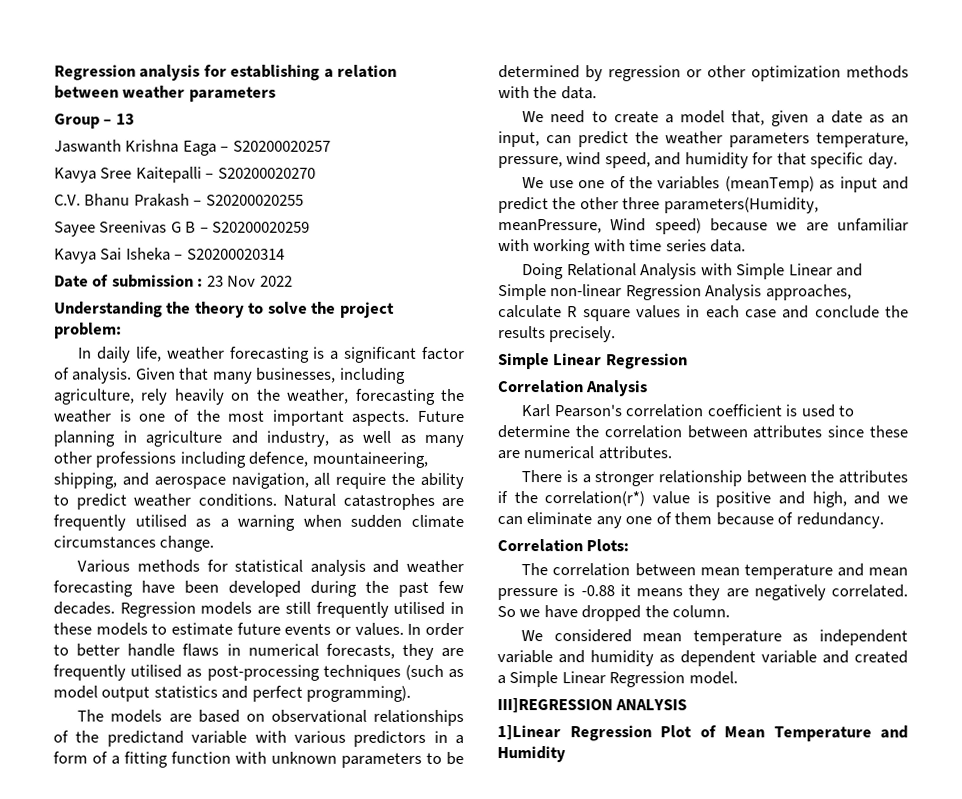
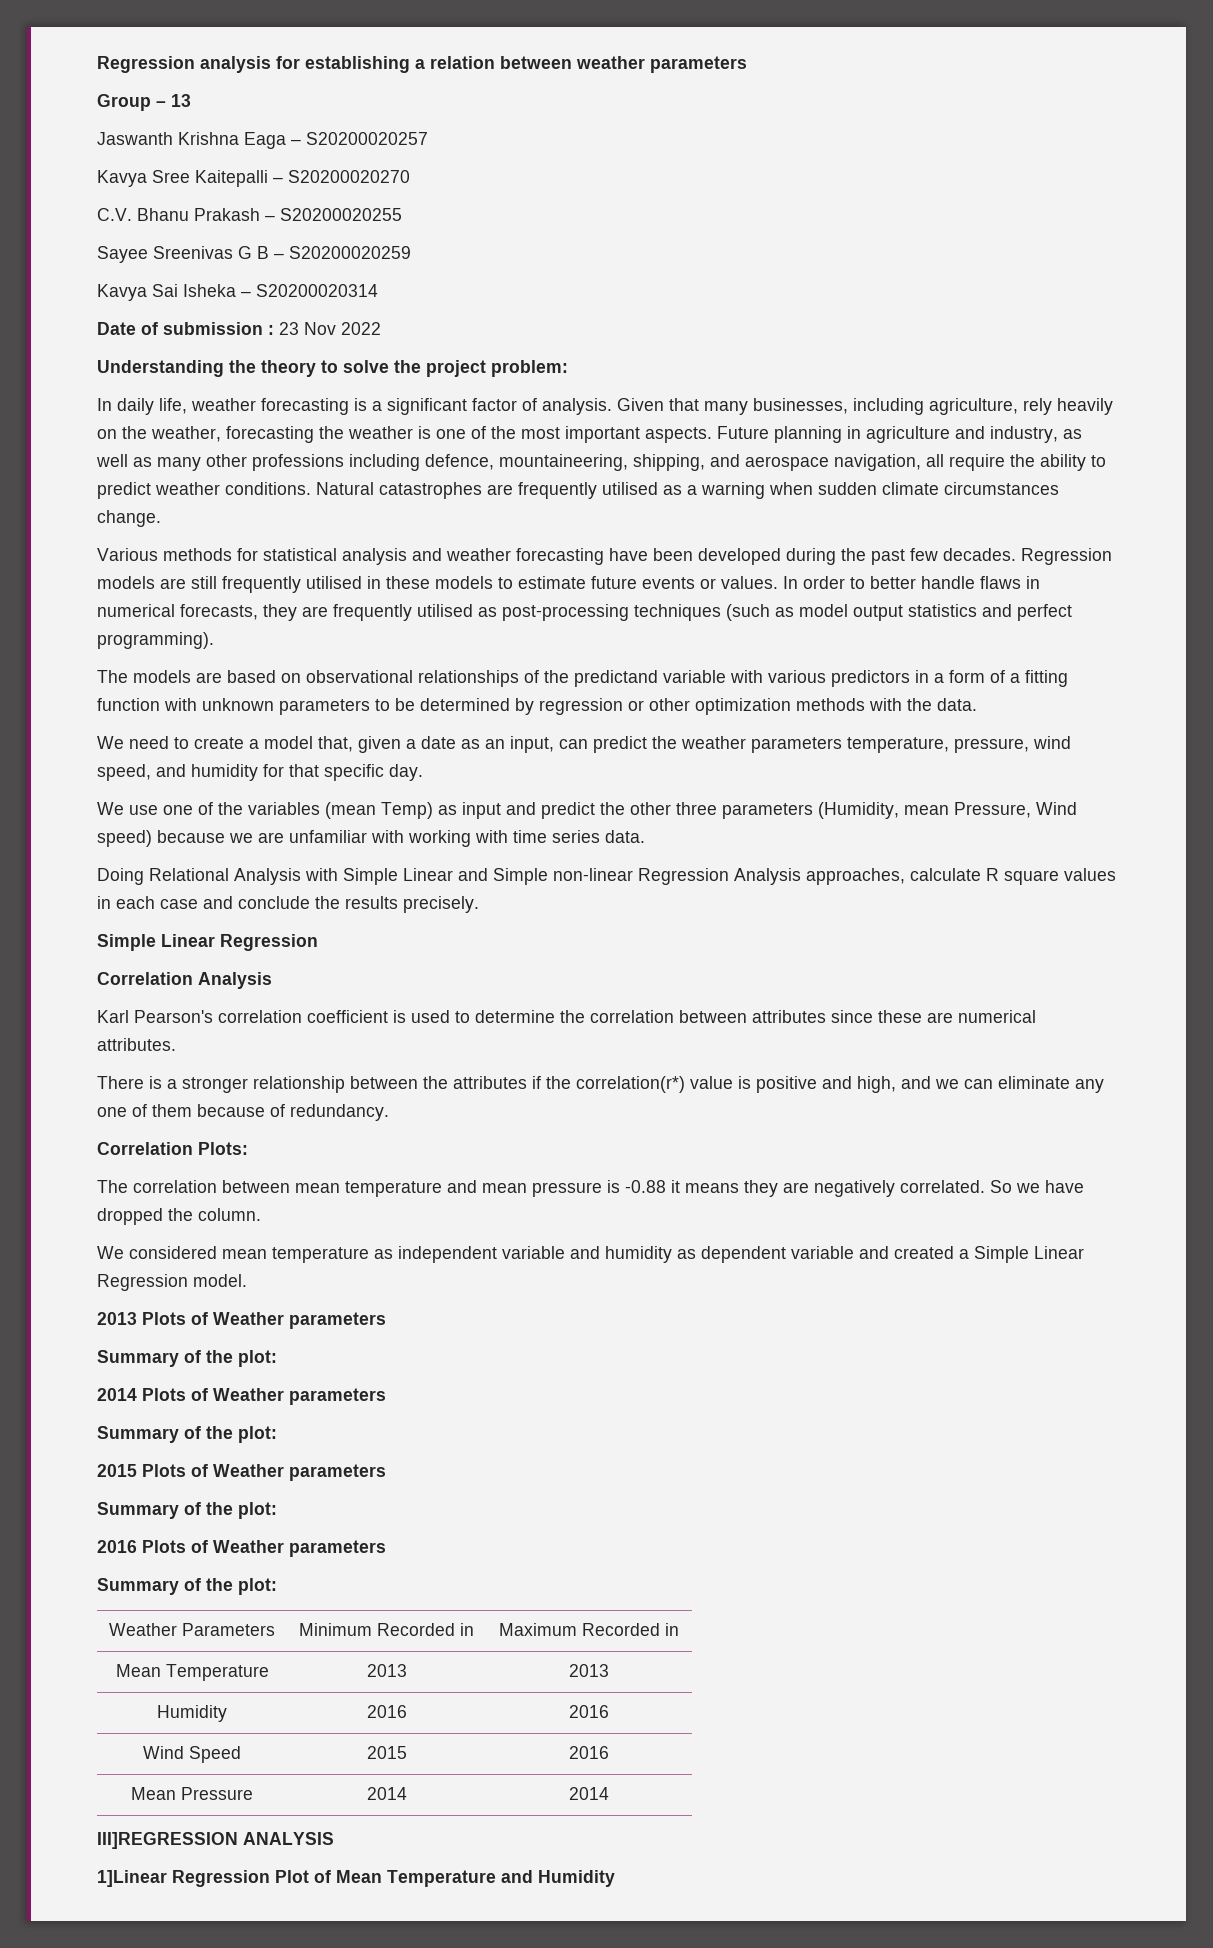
- We use one of the variables (meanTemp) as input and predict the other three parameters(Humidity, meanPressure, Wind speed) because we are unfamiliar with working with time series data.
+ We use one of the variables (mean Temp) as input and predict the other three parameters (Humidity, mean Pressure, Wind speed) because we are unfamiliar with working with time series data.
+ 2013 Plots of Weather parameters
+ Summary of the plot:
+ 2014 Plots of Weather parameters
+ Summary of the plot:
+ 2015 Plots of Weather parameters
+ Summary of the plot:
+ 2016 Plots of Weather parameters
+ Summary of the plot:
+ Weather Parameters | Minimum Recorded in | Maximum Recorded in
+ Mean Temperature | 2013 | 2013
+ Humidity | 2016 | 2016
+ Wind Speed | 2015 | 2016
+ Mean Pressure | 2014 | 2014

